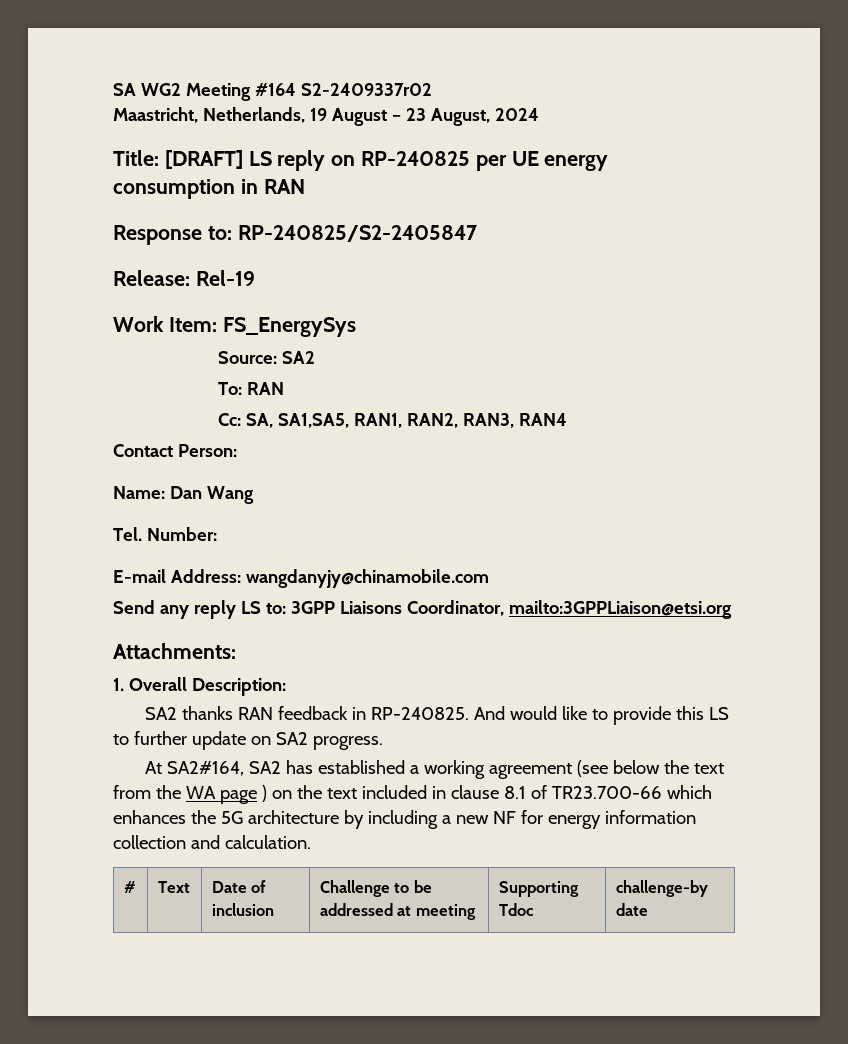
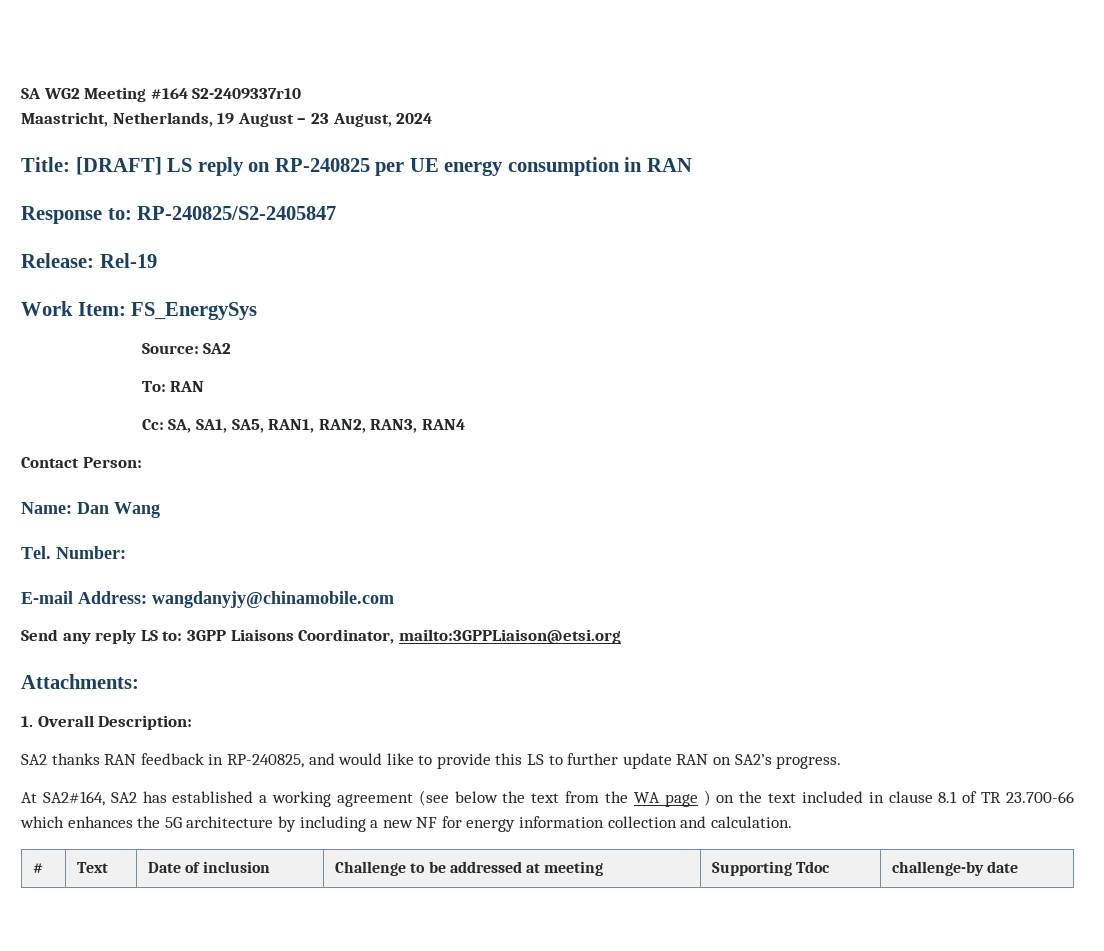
- SA WG2 Meeting #164 S2-2409337r02
+ SA WG2 Meeting #164 S2-2409337r10
- Cc: SA, SA1,SA5, RAN1, RAN2, RAN3, RAN4
+ Cc: SA, SA1, SA5, RAN1, RAN2, RAN3, RAN4
- SA2 thanks RAN feedback in RP-240825. And would like to provide this LS to further update on SA2 progress.
+ SA2 thanks RAN feedback in RP-240825, and would like to provide this LS to further update RAN on SA2’s progress.
- At SA2#164, SA2 has established a working agreement (see below the text from the WA page ) on the text included in clause 8.1 of TR23.700-66 which enhances the 5G architecture by including a new NF for energy information collection and calculation.
+ At SA2#164, SA2 has established a working agreement (see below the text from the WA page ) on the text included in clause 8.1 of TR 23.700-66 which enhances the 5G architecture by including a new NF for energy information collection and calculation.

